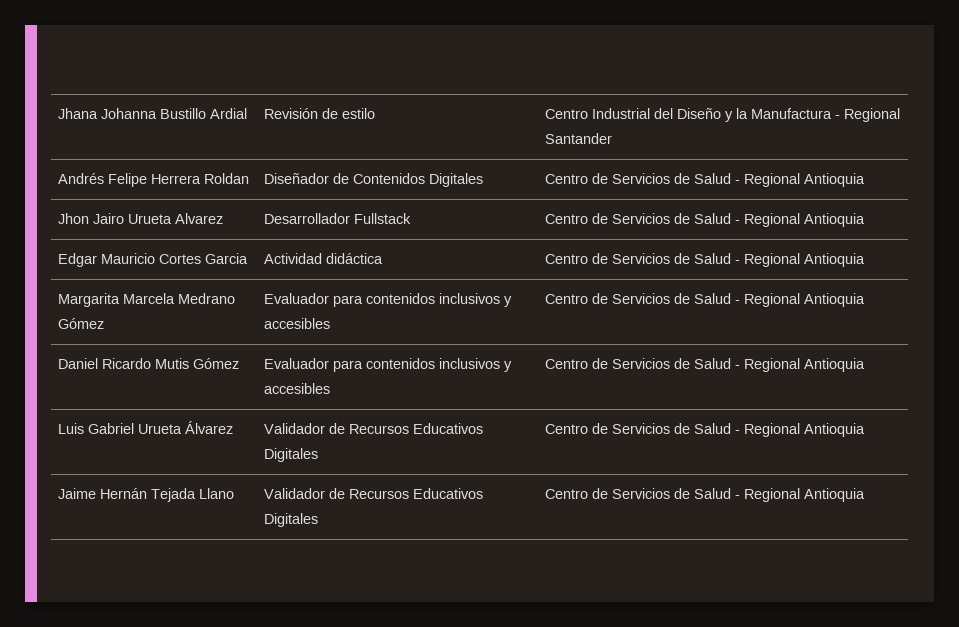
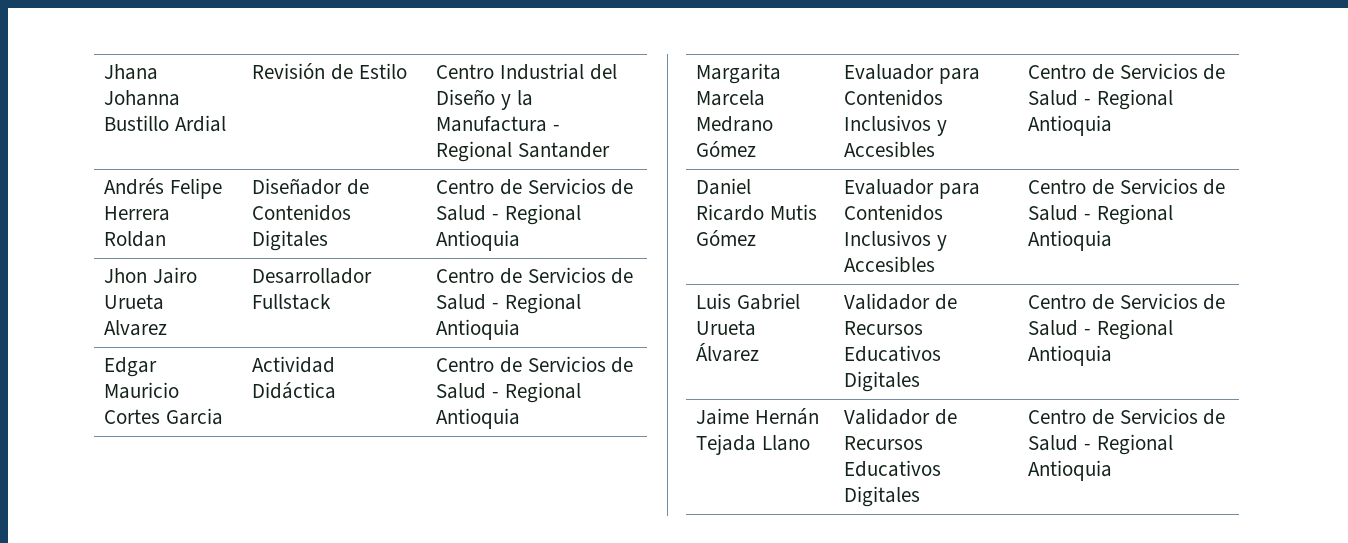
- Jhana Johanna Bustillo Ardial | Revisión de estilo | Centro Industrial del Diseño y la Manufactura - Regional Santander
+ Jhana Johanna Bustillo Ardial | Revisión de Estilo | Centro Industrial del Diseño y la Manufactura - Regional Santander
- Edgar Mauricio Cortes Garcia | Actividad didáctica | Centro de Servicios de Salud - Regional Antioquia
+ Edgar Mauricio Cortes Garcia | Actividad Didáctica | Centro de Servicios de Salud - Regional Antioquia
- Margarita Marcela Medrano Gómez | Evaluador para contenidos inclusivos y accesibles | Centro de Servicios de Salud - Regional Antioquia
+ Margarita Marcela Medrano Gómez | Evaluador para Contenidos Inclusivos y Accesibles | Centro de Servicios de Salud - Regional Antioquia
- Daniel Ricardo Mutis Gómez | Evaluador para contenidos inclusivos y accesibles | Centro de Servicios de Salud - Regional Antioquia
+ Daniel Ricardo Mutis Gómez | Evaluador para Contenidos Inclusivos y Accesibles | Centro de Servicios de Salud - Regional Antioquia

